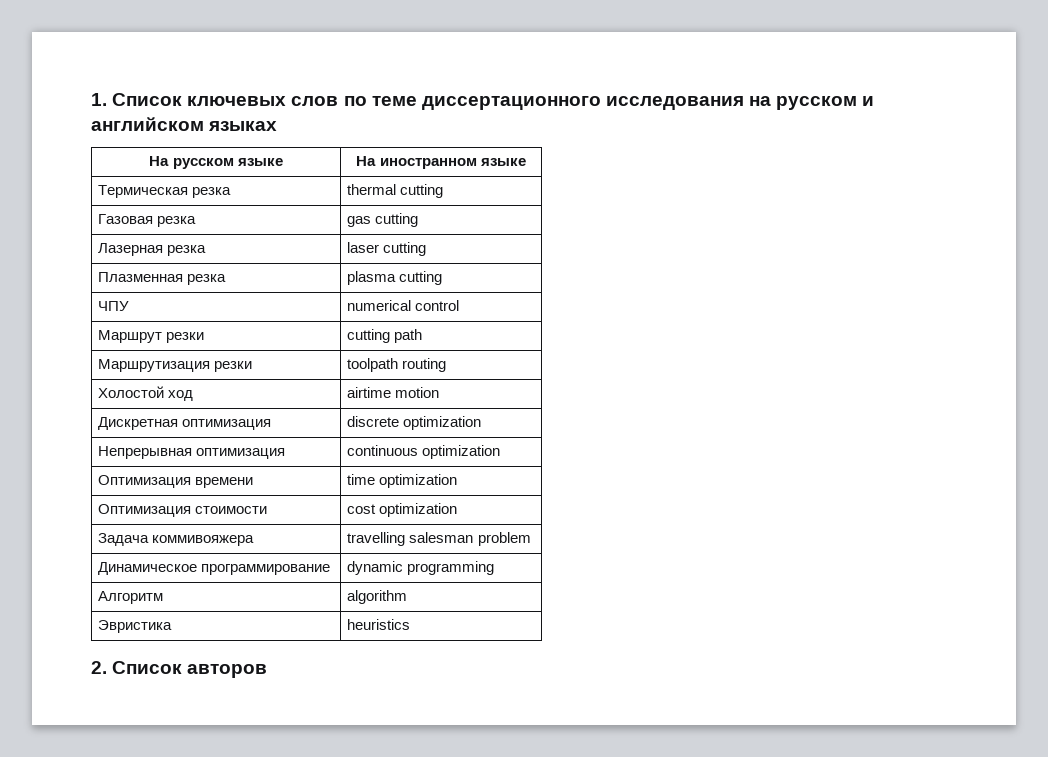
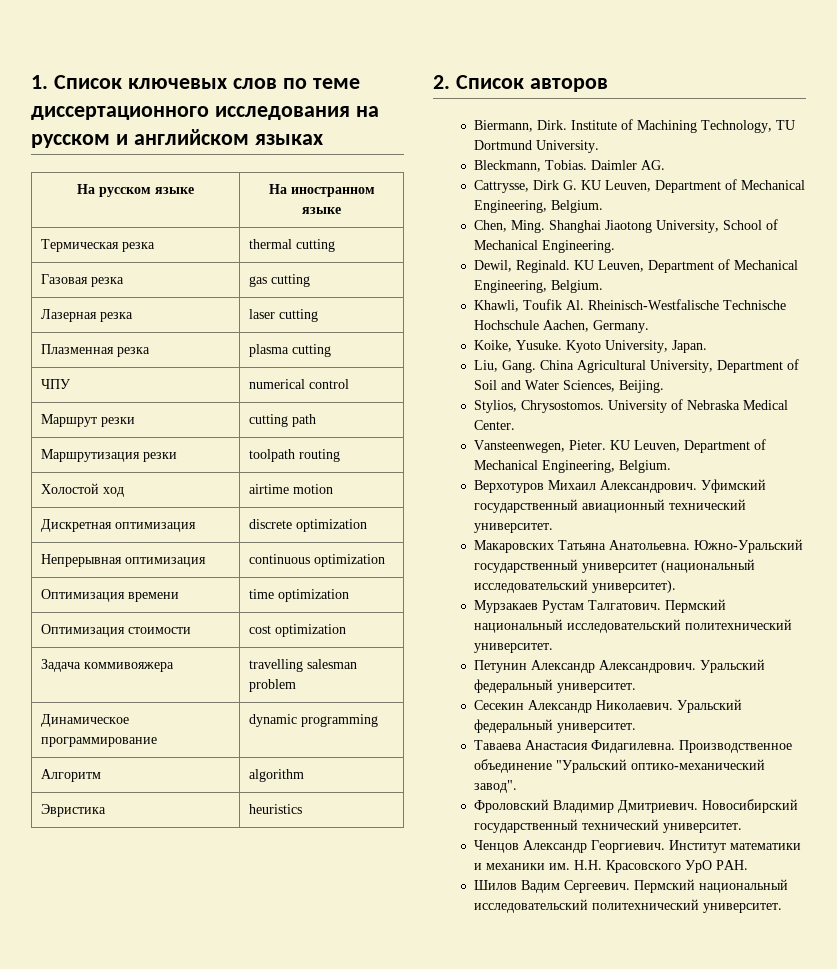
+ Biermann, Dirk. Institute of Machining Technology, TU Dortmund University.
+ Bleckmann, Tobias. Daimler AG.
+ Cattrysse, Dirk G. KU Leuven, Department of Mechanical Engineering, Belgium.
+ Chen, Ming. Shanghai Jiaotong University, School of Mechanical Engineering.
+ Dewil, Reginald. KU Leuven, Department of Mechanical Engineering, Belgium.
+ Khawli, Toufik Al. Rheinisch-Westfalische Technische Hochschule Aachen, Germany.
+ Koike, Yusuke. Kyoto University, Japan.
+ Liu, Gang. China Agricultural University, Department of Soil and Water Sciences, Beijing.
+ Stylios, Chrysostomos. University of Nebraska Medical Center.
+ Vansteenwegen, Pieter. KU Leuven, Department of Mechanical Engineering, Belgium.
+ Верхотуров Михаил Александрович. Уфимский государственный авиационный технический университет.
+ Макаровских Татьяна Анатольевна. Южно-Уральский государственный университет (национальный исследовательский университет).
+ Мурзакаев Рустам Талгатович. Пермский национальный исследовательский политехнический университет.
+ Петунин Александр Александрович. Уральский федеральный университет.
+ Сесекин Александр Николаевич. Уральский федеральный университет.
+ Таваева Анастасия Фидагилевна. Производственное объединение "Уральский оптико-механический завод".
+ Фроловский Владимир Дмитриевич. Новосибирский государственный технический университет.
+ Ченцов Александр Георгиевич. Институт математики и механики им. Н.Н. Красовского УрО РАН.
+ Шилов Вадим Сергеевич. Пермский национальный исследовательский политехнический университет.

